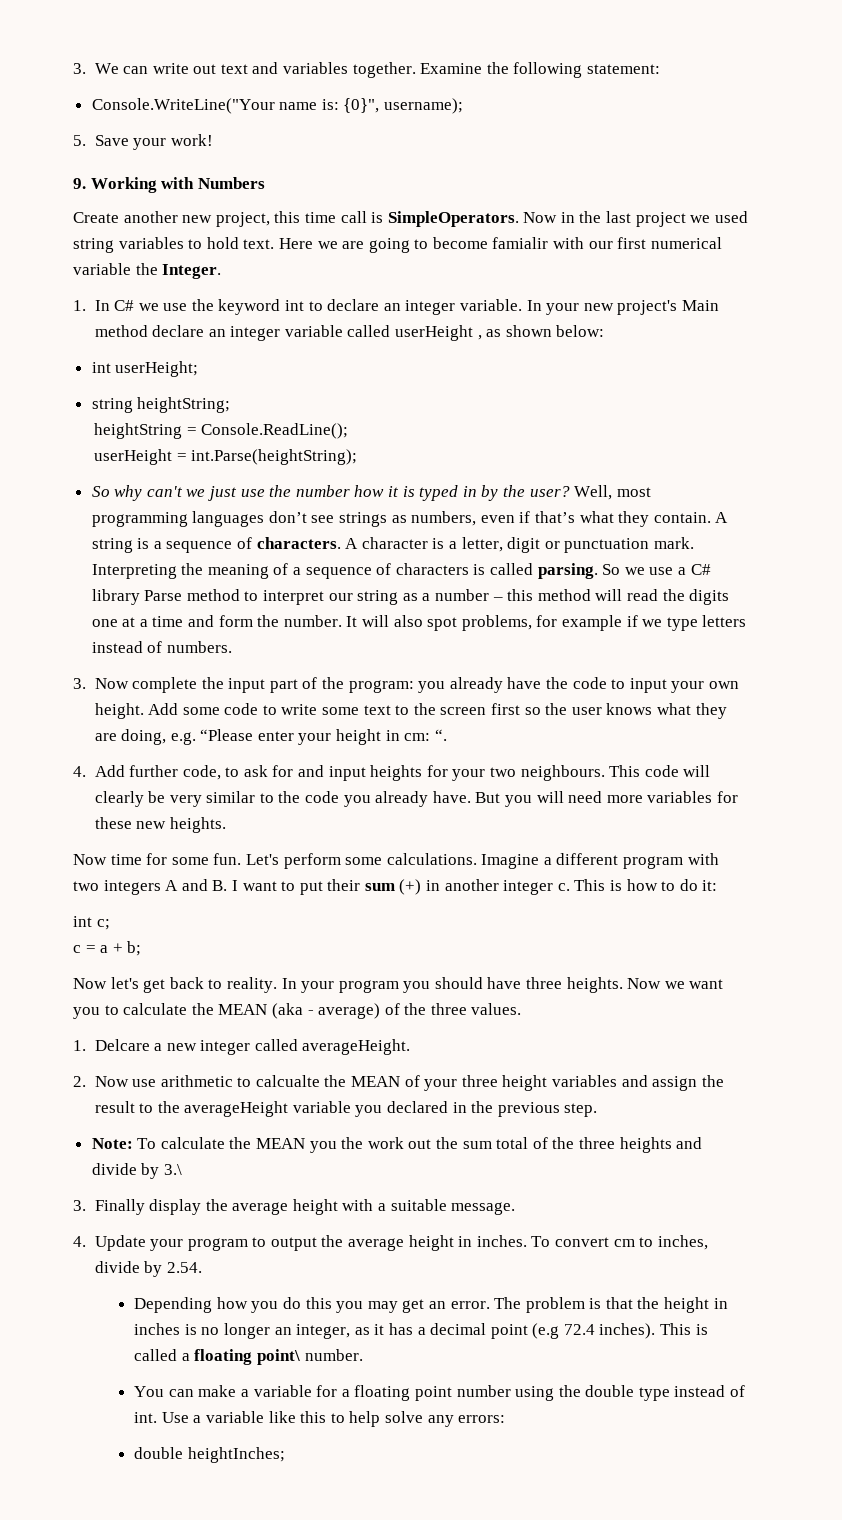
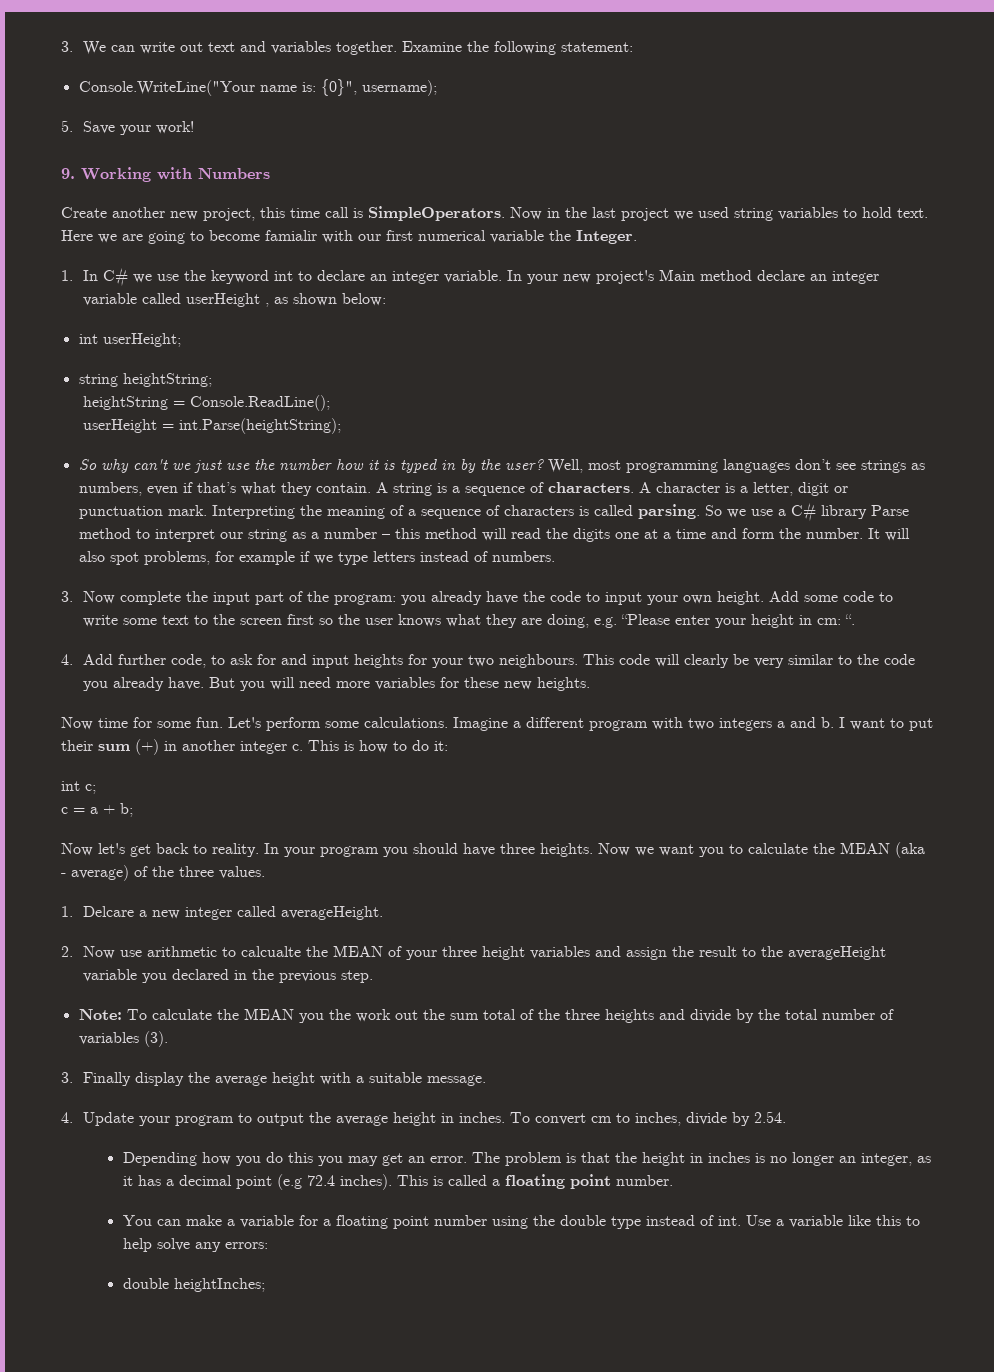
- Imagine a different program with two integers A and B. I want to put their sum (+) in another integer c.
+ Imagine a different program with two integers a and b. I want to put their sum (+) in another integer c.
- Note: To calculate the MEAN you the work out the sum total of the three heights and divide by 3.\
+ Note: To calculate the MEAN you the work out the sum total of the three heights and divide by the total number of variables (3).
- This is called a floating point\ number.
+ This is called a floating point number.

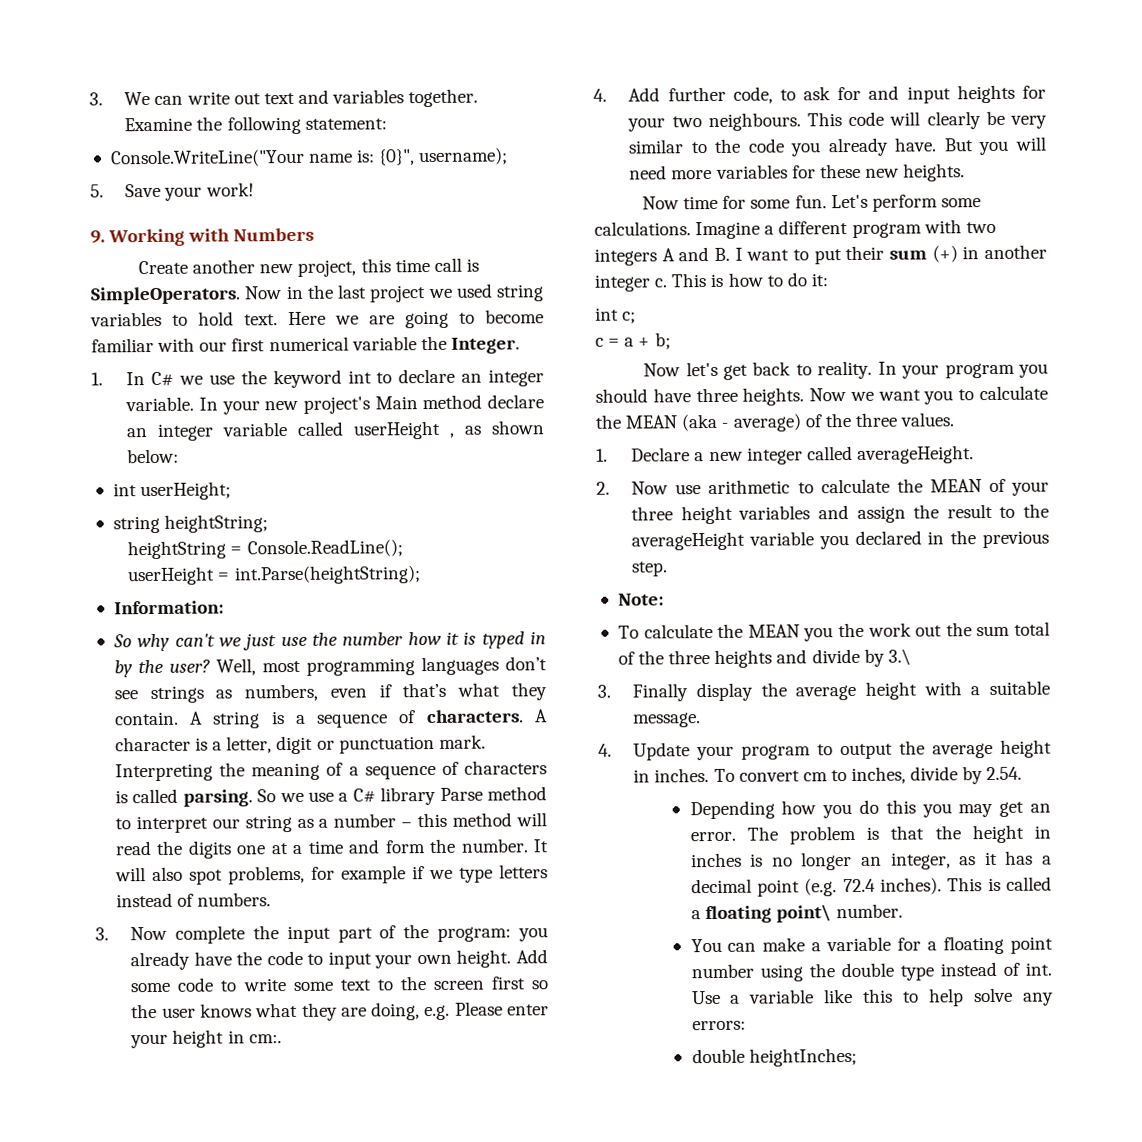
- Here we are going to become famialir with our first numerical variable the Integer.
+ Here we are going to become familiar with our first numerical variable the Integer.
+ Information:
- Add some code to write some text to the screen first so the user knows what they are doing, e.g. “Please enter your height in cm: “.
+ Add some code to write some text to the screen first so the user knows what they are doing, e.g. Please enter your height in cm:.
- Imagine a different program with two integers a and b. I want to put their sum (+) in another integer c.
+ Imagine a different program with two integers A and B. I want to put their sum (+) in another integer c.
- 1. Delcare a new integer called averageHeight.
+ 1. Declare a new integer called averageHeight.
- 2. Now use arithmetic to calcualte the MEAN of your three height variables and assign the result to the averageHeight variable you declared in the previous step.
+ 2. Now use arithmetic to calculate the MEAN of your three height variables and assign the result to the averageHeight variable you declared in the previous step.
- Note: To calculate the MEAN you the work out the sum total of the three heights and divide by the total number of variables (3).
+ Note:
+ To calculate the MEAN you the work out the sum total of the three heights and divide by 3.\
- The problem is that the height in inches is no longer an integer, as it has a decimal point (e.g 72.4 inches).
+ The problem is that the height in inches is no longer an integer, as it has a decimal point (e.g. 72.4 inches).
- This is called a floating point number.
+ This is called a floating point\ number.

